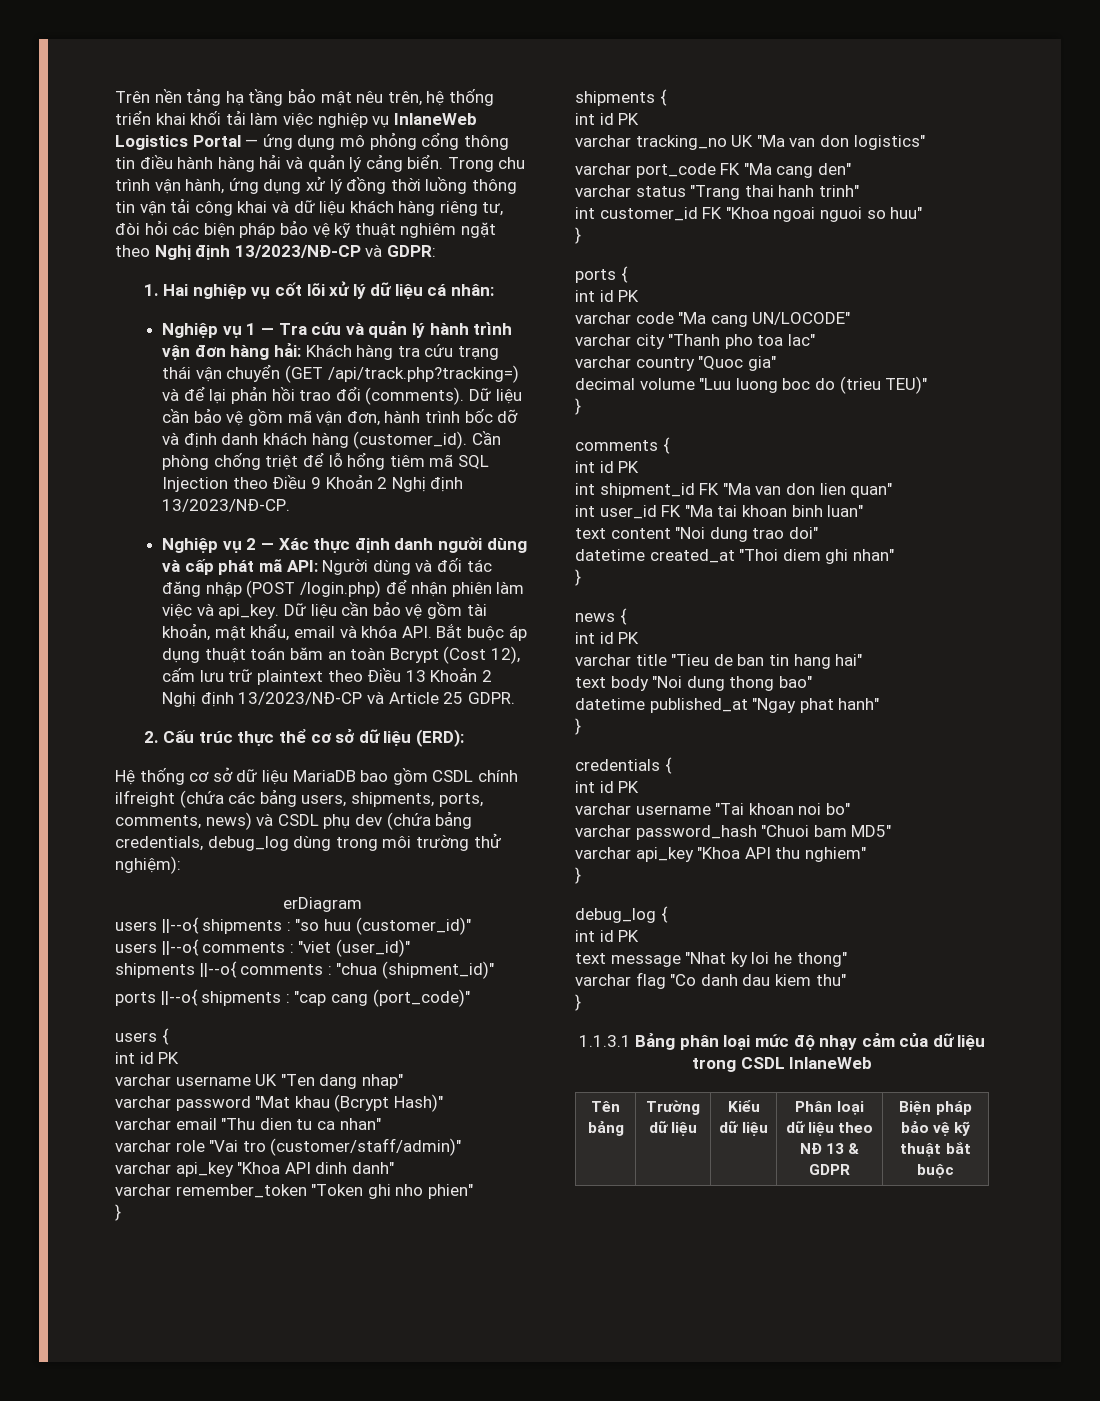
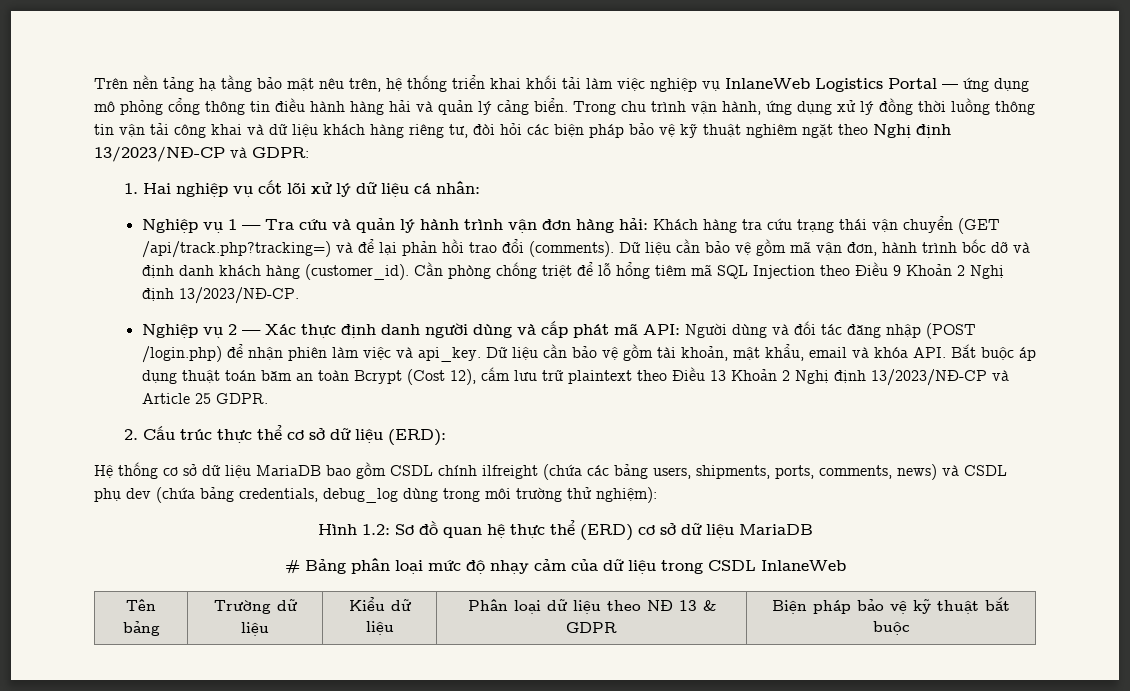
- erDiagram
- users ||--o{ shipments : "so huu (customer_id)"
- users ||--o{ comments : "viet (user_id)"
- shipments ||--o{ comments : "chua (shipment_id)"
- ports ||--o{ shipments : "cap cang (port_code)"
- users {
- int id PK
- varchar username UK "Ten dang nhap"
- varchar password "Mat khau (Bcrypt Hash)"
- varchar email "Thu dien tu ca nhan"
- varchar role "Vai tro (customer/staff/admin)"
- varchar api_key "Khoa API dinh danh"
- varchar remember_token "Token ghi nho phien"
- }
- shipments {
- int id PK
- varchar tracking_no UK "Ma van don logistics"
- varchar port_code FK "Ma cang den"
- varchar status "Trang thai hanh trinh"
- int customer_id FK "Khoa ngoai nguoi so huu"
- }
- ports {
- int id PK
- varchar code "Ma cang UN/LOCODE"
- varchar city "Thanh pho toa lac"
- varchar country "Quoc gia"
- decimal volume "Luu luong boc do (trieu TEU)"
- }
- comments {
- int id PK
- int shipment_id FK "Ma van don lien quan"
- int user_id FK "Ma tai khoan binh luan"
- text content "Noi dung trao doi"
- datetime created_at "Thoi diem ghi nhan"
- }
- news {
- int id PK
- varchar title "Tieu de ban tin hang hai"
- text body "Noi dung thong bao"
- datetime published_at "Ngay phat hanh"
- }
- credentials {
- int id PK
- varchar username "Tai khoan noi bo"
- varchar password_hash "Chuoi bam MD5"
- varchar api_key "Khoa API thu nghiem"
- }
- debug_log {
- int id PK
- text message "Nhat ky loi he thong"
- varchar flag "Co danh dau kiem thu"
- }
- 1.1.3.1 Bảng phân loại mức độ nhạy cảm của dữ liệu trong CSDL InlaneWeb
+ Hình 1.2: Sơ đồ quan hệ thực thể (ERD) cơ sở dữ liệu MariaDB
+ # Bảng phân loại mức độ nhạy cảm của dữ liệu trong CSDL InlaneWeb

